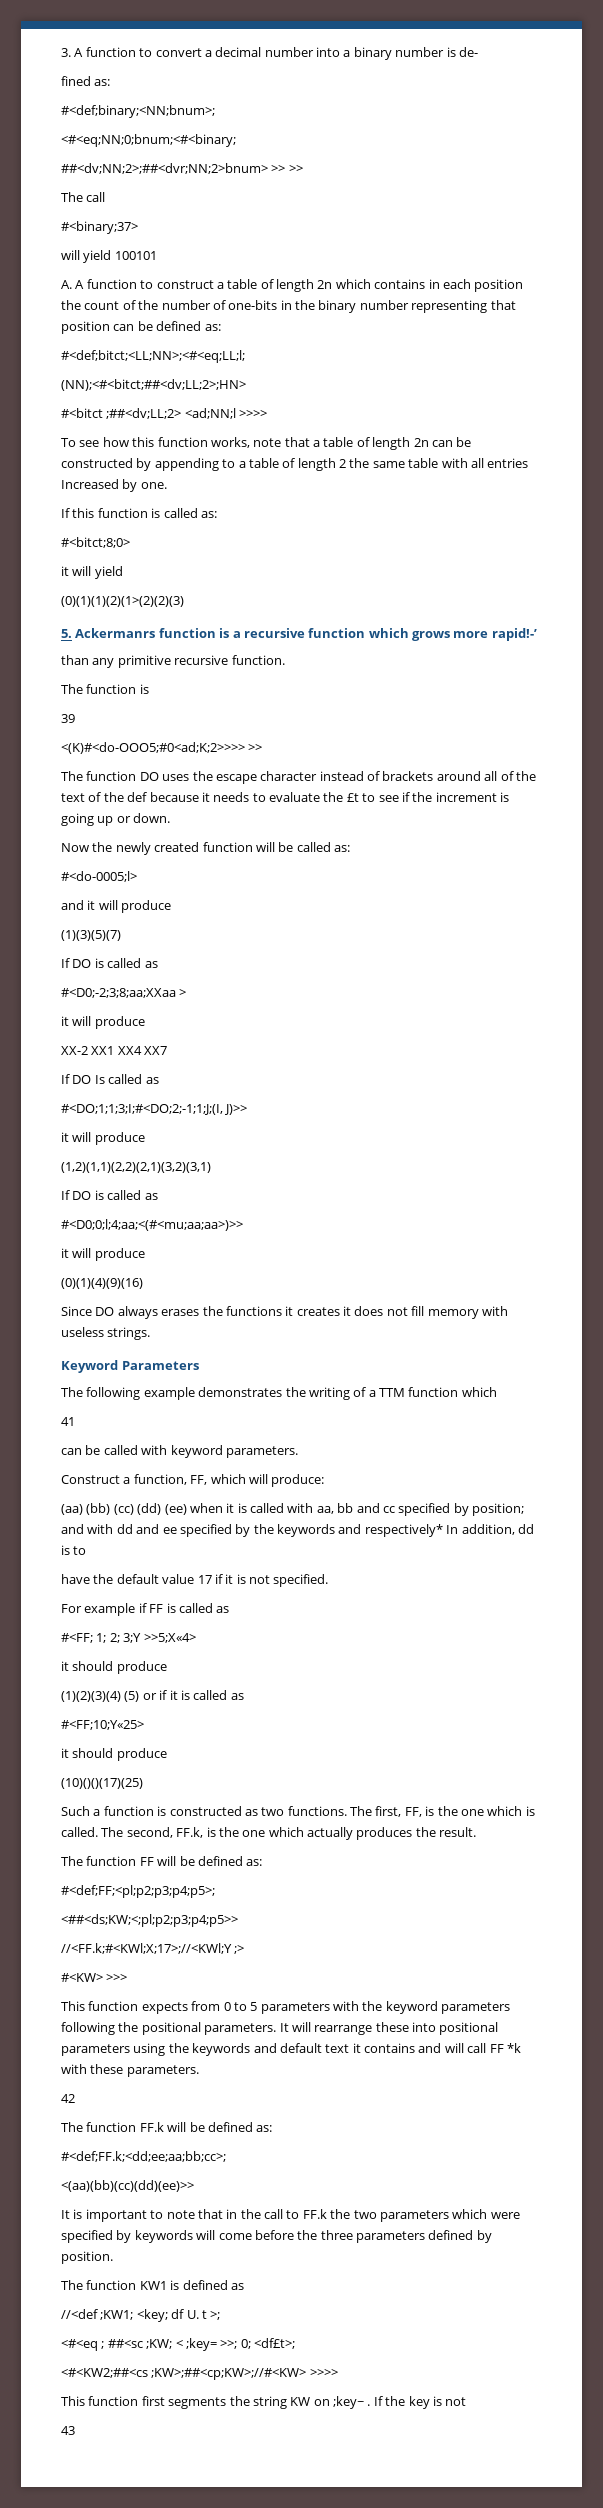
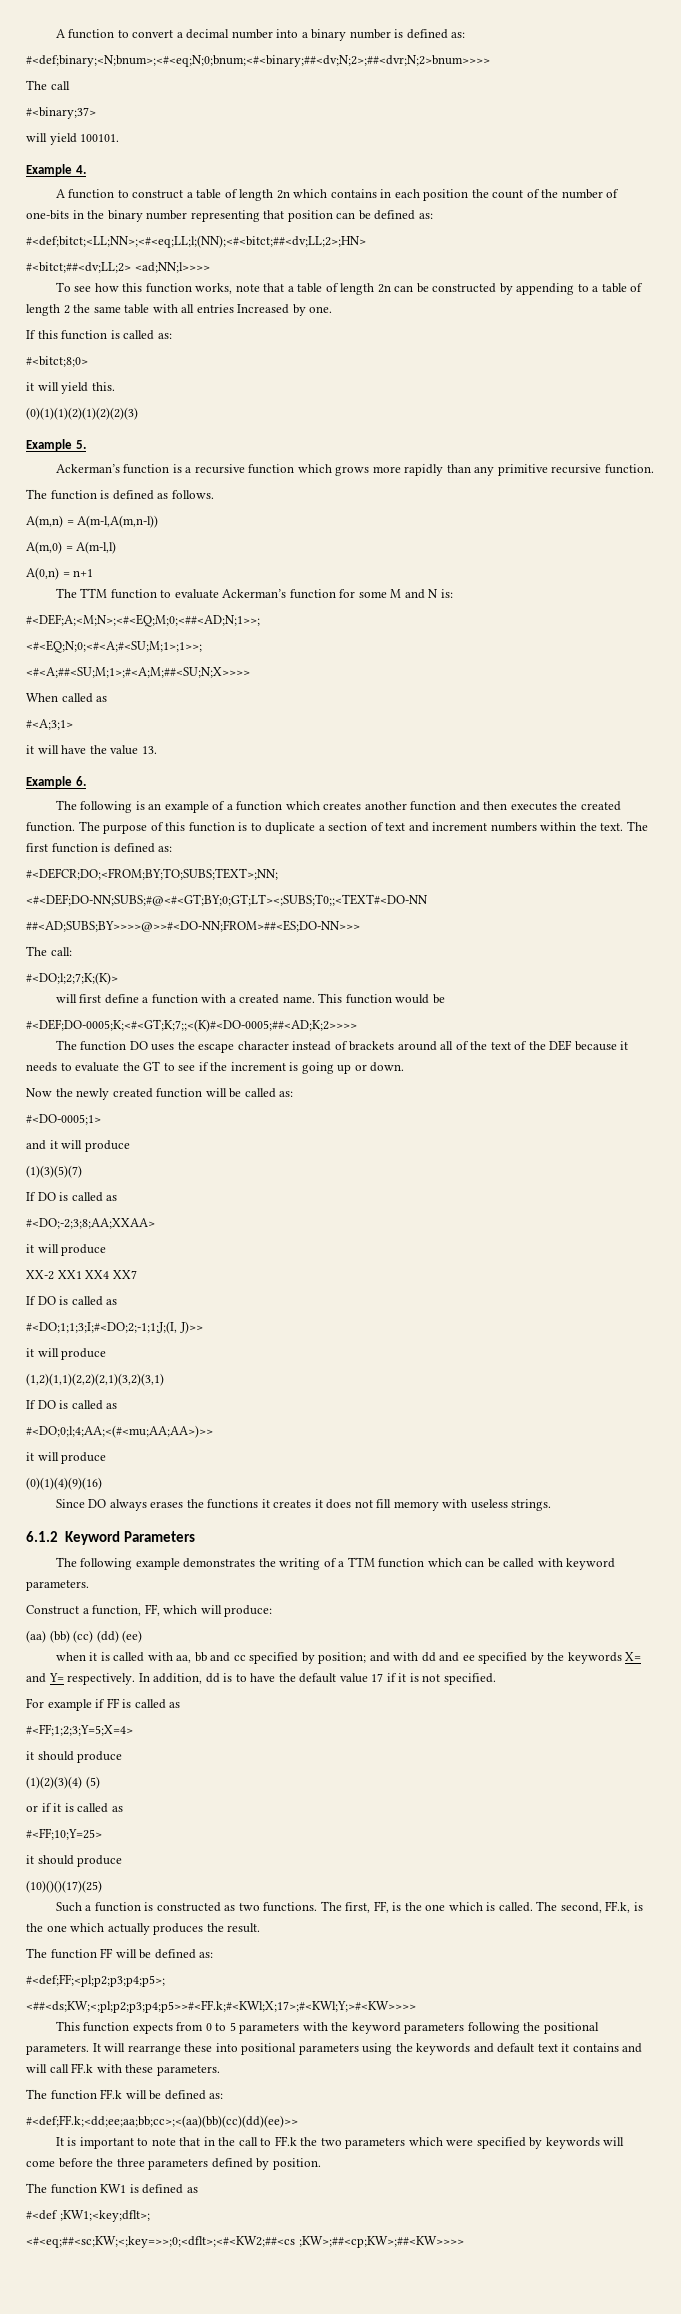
- 3. A function to convert a decimal number into a binary number is de-
- fined as:
- #<def;binary;<NN;bnum>;
- <#<eq;NN;0;bnum;<#<binary;
- ##<dv;NN;2>;##<dvr;NN;2>bnum> >> >>
+ A function to convert a decimal number into a binary number is defined as:
+ #<def;binary;<N;bnum>;<#<eq;N;0;bnum;<#<binary;##<dv;N;2>;##<dvr;N;2>bnum>>>>
- will yield 100101
- A. A function to construct a table of length 2n which contains in each position the count of the number of one-bits in the binary number representing that position can be defined as:
+ will yield 100101.
+ Example 4.
+ A function to construct a table of length 2n which contains in each position the count of the number of one-bits in the binary number representing that position can be defined as:
- #<def;bitct;<LL;NN>;<#<eq;LL;l;
- (NN);<#<bitct;##<dv;LL;2>;HN>
- #<bitct ;##<dv;LL;2> <ad;NN;l >>>>
+ #<def;bitct;<LL;NN>;<#<eq;LL;l;(NN);<#<bitct;##<dv;LL;2>;HN>
+ #<bitct;##<dv;LL;2> <ad;NN;l>>>>
- it will yield
- (0)(1)(1)(2)(1>(2)(2)(3)
- 5. Ackermanrs function is a recursive function which grows more rapid!-’
- than any primitive recursive function.
+ it will yield this.
+ (0)(1)(1)(2)(1)(2)(2)(3)
+ Example 5.
+ Ackerman’s function is a recursive function which grows more rapidly than any primitive recursive function.
- The function is
- 39
- <(K)#<do-OOO5;#0<ad;K;2>>>> >>
+ The function is defined as follows.
+ A(m,n) = A(m-l,A(m,n-l))
+ A(m,0) = A(m-l,l)
+ A(0,n) = n+1
+ The TTM function to evaluate Ackerman’s function for some M and N is:
+ #<DEF;A;<M;N>;<#<EQ;M;0;<##<AD;N;1>>;
+ <#<EQ;N;0;<#<A;#<SU;M;1>;1>>;
+ <#<A;##<SU;M;1>;#<A;M;##<SU;N;X>>>>
+ When called as
+ #<A;3;1>
+ it will have the value 13.
+ Example 6.
+ The following is an example of a function which creates another function and then executes the created function. The purpose of this function is to duplicate a section of text and increment numbers within the text. The first function is defined as:
+ #<DEFCR;DO;<FROM;BY;TO;SUBS;TEXT>;NN;
+ <#<DEF;DO-NN;SUBS;#@<#<GT;BY;0;GT;LT><;SUBS;T0;;<TEXT#<DO-NN
+ ##<AD;SUBS;BY>>>>@>>#<DO-NN;FROM>##<ES;DO-NN>>>
+ The call:
+ #<DO;l;2;7;K;(K)>
+ will first define a function with a created name. This function would be
+ #<DEF;DO-0005;K;<#<GT;K;7;;<(K)#<DO-0005;##<AD;K;2>>>>
- The function DO uses the escape character instead of brackets around all of the text of the def because it needs to evaluate the £t to see if the increment is going up or down.
+ The function DO uses the escape character instead of brackets around all of the text of the DEF because it needs to evaluate the GT to see if the increment is going up or down.
- #<do-0005;l>
+ #<DO-0005;1>
- #<D0;-2;3;8;aa;XXaa >
+ #<DO;-2;3;8;AA;XXAA>
  XX-2 XX1 XX4 XX7
- If DO Is called as
+ If DO is called as
- #<D0;0;l;4;aa;<(#<mu;aa;aa>)>>
+ #<DO;0;l;4;AA;<(#<mu;AA;AA>)>>
- Keyword Parameters
+ 6.1.2 Keyword Parameters
- The following example demonstrates the writing of a TTM function which
- 41
- can be called with keyword parameters.
+ The following example demonstrates the writing of a TTM function which can be called with keyword parameters.
- (aa) (bb) (cc) (dd) (ee) when it is called with aa, bb and cc specified by position; and with dd and ee specified by the keywords and respectively* In addition, dd is to
- have the default value 17 if it is not specified.
+ (aa) (bb) (cc) (dd) (ee)
+ when it is called with aa, bb and cc specified by position; and with dd and ee specified by the keywords X= and Y= respectively. In addition, dd is to have the default value 17 if it is not specified.
- #<FF; 1; 2; 3;Y >>5;X«4>
+ #<FF;1;2;3;Y=5;X=4>
- (1)(2)(3)(4) (5) or if it is called as
+ (1)(2)(3)(4) (5)
+ or if it is called as
- #<FF;10;Y«25>
+ #<FF;10;Y=25>
- <##<ds;KW;<;pl;p2;p3;p4;p5>>
- //<FF.k;#<KWl;X;17>;//<KWl;Y ;>
- #<KW> >>>
+ <##<ds;KW;<;pl;p2;p3;p4;p5>>#<FF.k;#<KWl;X;17>;#<KWl;Y;>#<KW>>>>
- It will rearrange these into positional parameters using the keywords and default text it contains and will call FF *k with these parameters.
+ It will rearrange these into positional parameters using the keywords and default text it contains and will call FF.k with these parameters.
- 42
- #<def;FF.k;<dd;ee;aa;bb;cc>;
- <(aa)(bb)(cc)(dd)(ee)>>
+ #<def;FF.k;<dd;ee;aa;bb;cc>;<(aa)(bb)(cc)(dd)(ee)>>
- //<def ;KW1; <key; df U. t >;
- <#<eq ; ##<sc ;KW; < ;key= >>; 0; <df£t>;
- <#<KW2;##<cs ;KW>;##<cp;KW>;//#<KW> >>>>
- This function first segments the string KW on ;key~ . If the key is not
- 43
+ #<def ;KW1;<key;dflt>;
+ <#<eq;##<sc;KW;<;key=>>;0;<dflt>;<#<KW2;##<cs ;KW>;##<cp;KW>;##<KW>>>>

